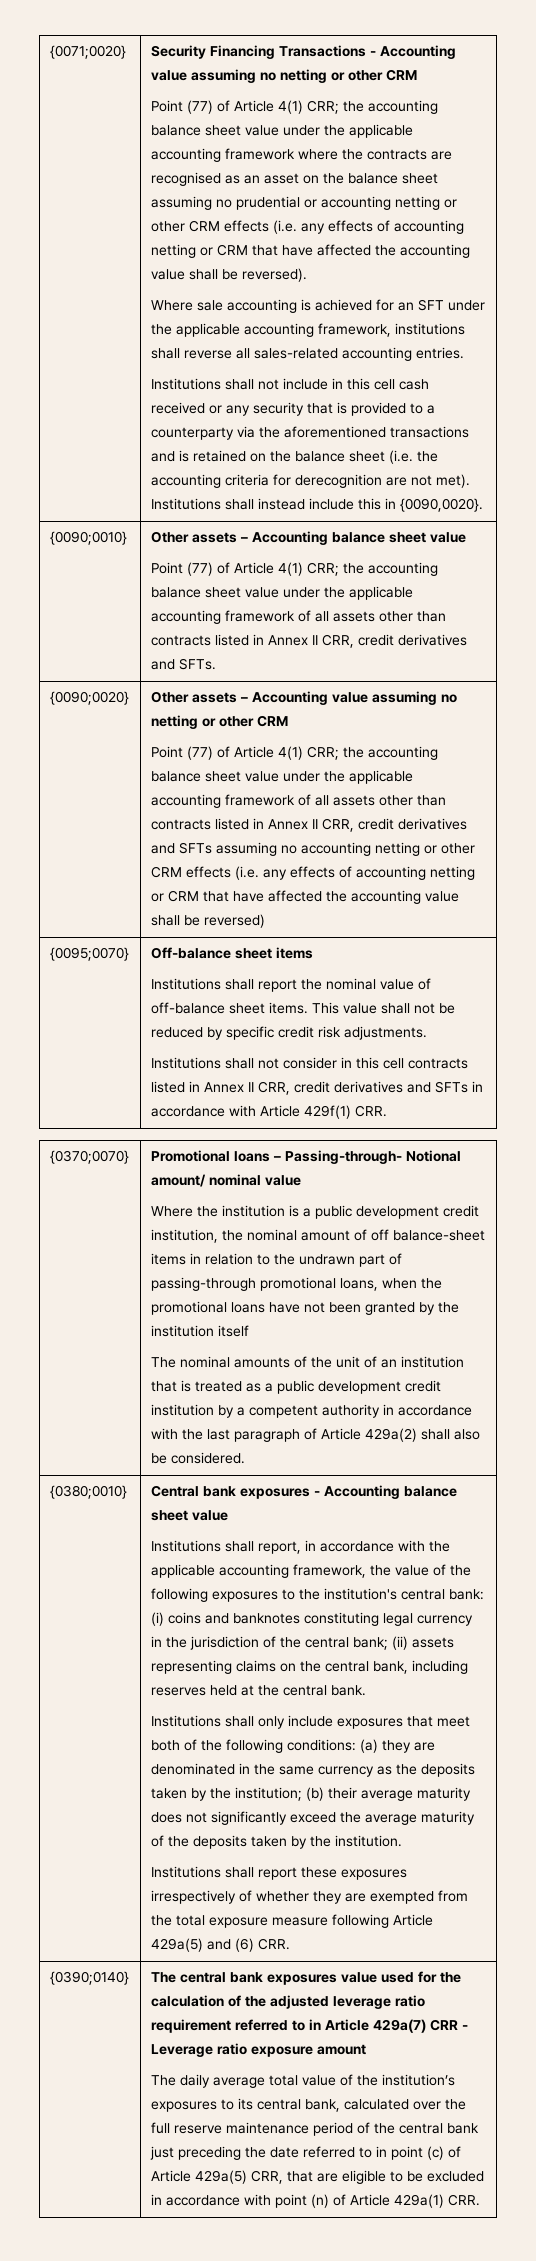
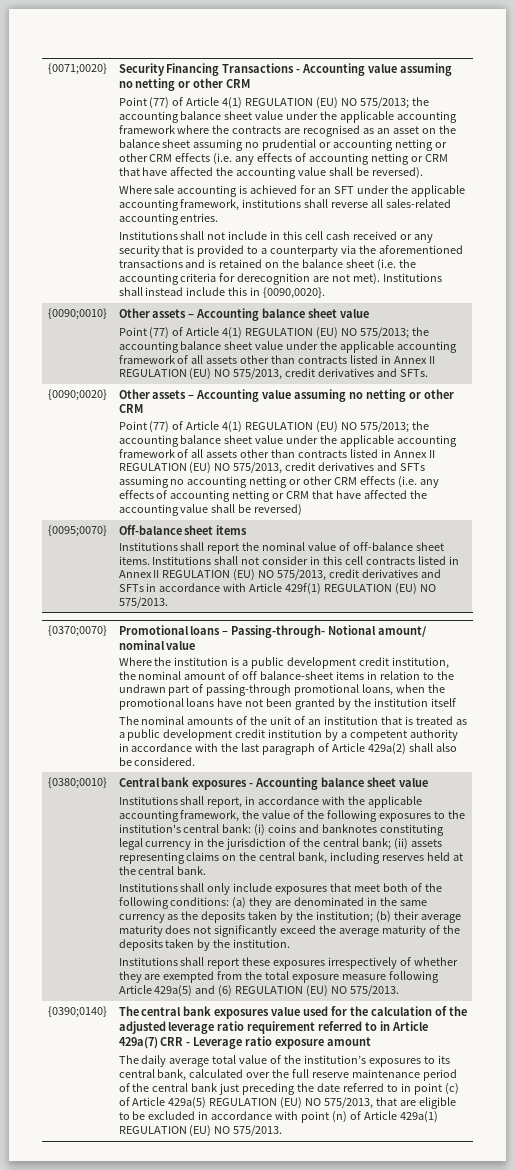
- Point (77) of Article 4(1) CRR; the accounting balance sheet value under the applicable accounting framework where the contracts are recognised as an asset on the balance sheet assuming no prudential or accounting netting or other CRM effects (i.e. any effects of accounting netting or CRM that have affected the accounting value shall be reversed).
+ Point (77) of Article 4(1) REGULATION (EU) NO 575/2013; the accounting balance sheet value under the applicable accounting framework where the contracts are recognised as an asset on the balance sheet assuming no prudential or accounting netting or other CRM effects (i.e. any effects of accounting netting or CRM that have affected the accounting value shall be reversed).
- Point (77) of Article 4(1) CRR; the accounting balance sheet value under the applicable accounting framework of all assets other than contracts listed in Annex II CRR, credit derivatives and SFTs.
+ Point (77) of Article 4(1) REGULATION (EU) NO 575/2013; the accounting balance sheet value under the applicable accounting framework of all assets other than contracts listed in Annex II REGULATION (EU) NO 575/2013, credit derivatives and SFTs.
- Point (77) of Article 4(1) CRR; the accounting balance sheet value under the applicable accounting framework of all assets other than contracts listed in Annex II CRR, credit derivatives and SFTs assuming no accounting netting or other CRM effects (i.e. any effects of accounting netting or CRM that have affected the accounting value shall be reversed)
+ Point (77) of Article 4(1) REGULATION (EU) NO 575/2013; the accounting balance sheet value under the applicable accounting framework of all assets other than contracts listed in Annex II REGULATION (EU) NO 575/2013, credit derivatives and SFTs assuming no accounting netting or other CRM effects (i.e. any effects of accounting netting or CRM that have affected the accounting value shall be reversed)
- Institutions shall report the nominal value of off-balance sheet items. This value shall not be reduced by specific credit risk adjustments.
- Institutions shall not consider in this cell contracts listed in Annex II CRR, credit derivatives and SFTs in accordance with Article 429f(1) CRR.
+ Institutions shall report the nominal value of off-balance sheet items. Institutions shall not consider in this cell contracts listed in Annex II REGULATION (EU) NO 575/2013, credit derivatives and SFTs in accordance with Article 429f(1) REGULATION (EU) NO 575/2013.
- Institutions shall report these exposures irrespectively of whether they are exempted from the total exposure measure following Article 429a(5) and (6) CRR.
+ Institutions shall report these exposures irrespectively of whether they are exempted from the total exposure measure following Article 429a(5) and (6) REGULATION (EU) NO 575/2013.
- The daily average total value of the institution’s exposures to its central bank, calculated over the full reserve maintenance period of the central bank just preceding the date referred to in point (c) of Article 429a(5) CRR, that are eligible to be excluded in accordance with point (n) of Article 429a(1) CRR.
+ The daily average total value of the institution’s exposures to its central bank, calculated over the full reserve maintenance period of the central bank just preceding the date referred to in point (c) of Article 429a(5) REGULATION (EU) NO 575/2013, that are eligible to be excluded in accordance with point (n) of Article 429a(1) REGULATION (EU) NO 575/2013.

